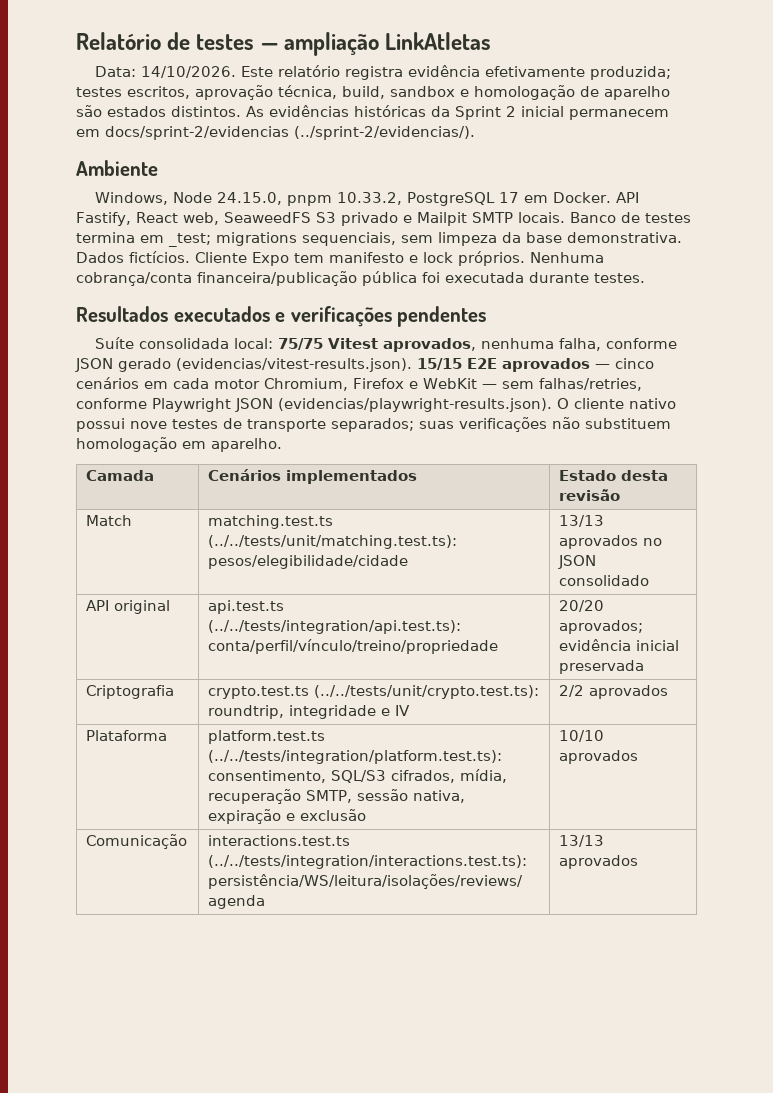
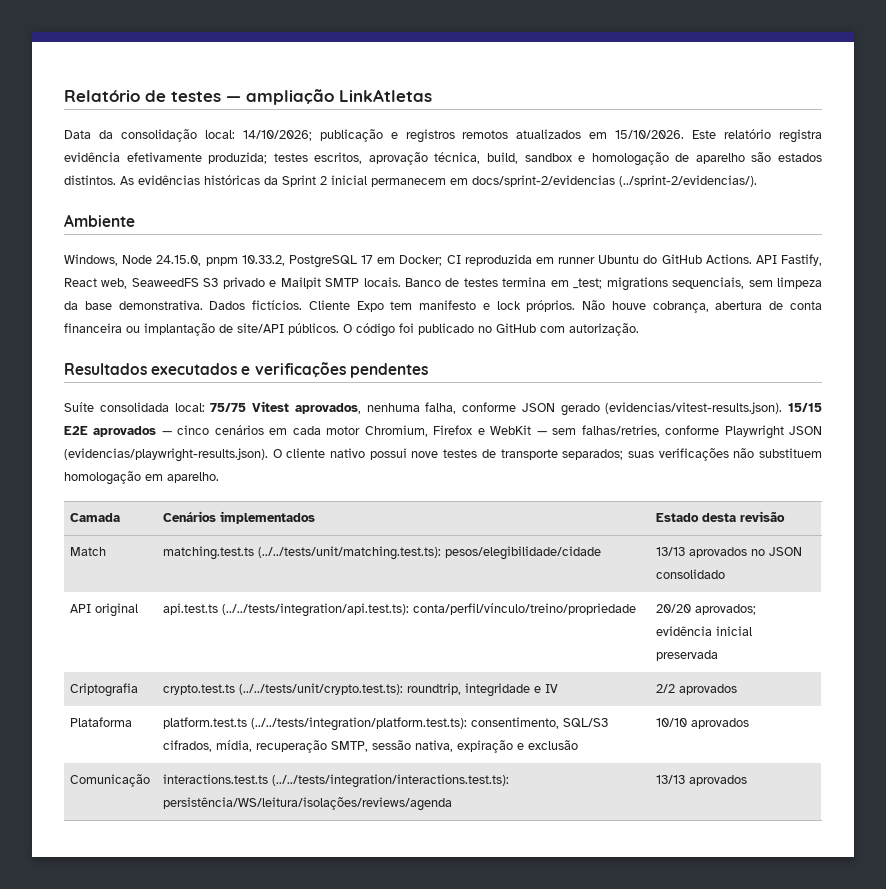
- Data: 14/10/2026.
+ Data da consolidação local: 14/10/2026; publicação e registros remotos atualizados em 15/10/2026.
- Windows, Node 24.15.0, pnpm 10.33.2, PostgreSQL 17 em Docker.
+ Windows, Node 24.15.0, pnpm 10.33.2, PostgreSQL 17 em Docker; CI reproduzida em runner Ubuntu do GitHub Actions.
- Nenhuma cobrança/conta financeira/publicação pública foi executada durante testes.
+ Não houve cobrança, abertura de conta financeira ou implantação de site/API públicos. O código foi publicado no GitHub com autorização.

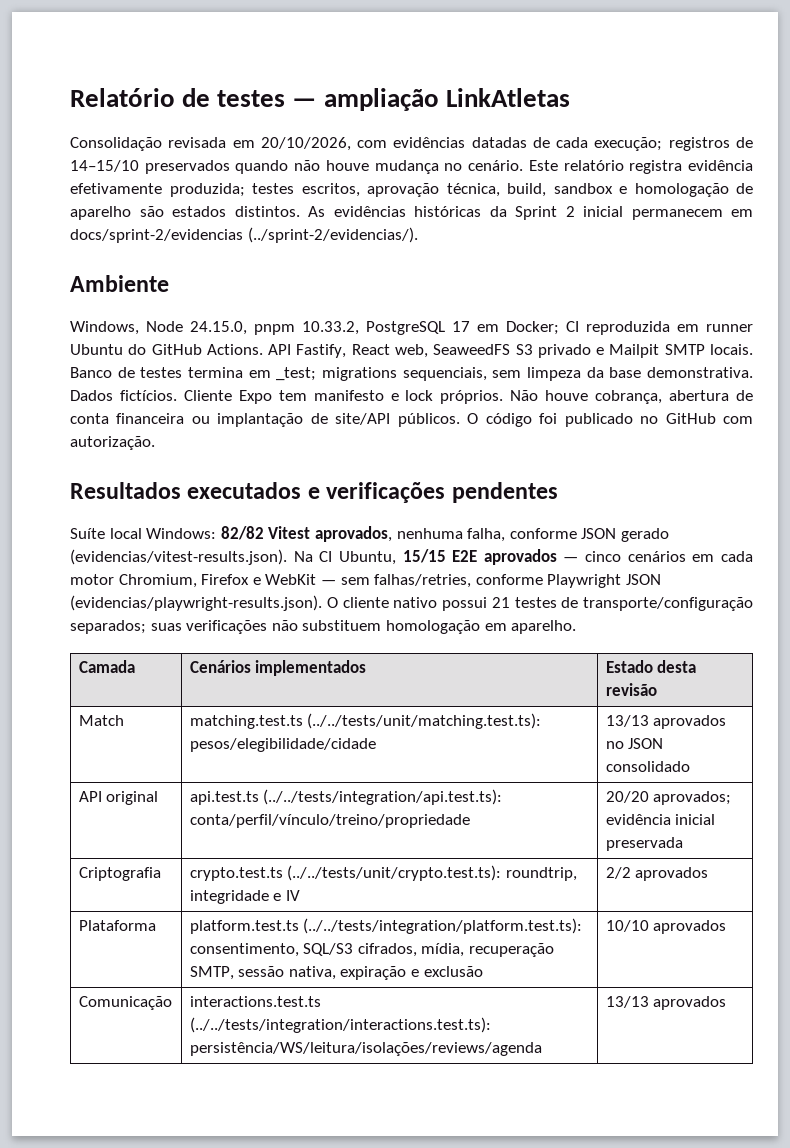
- Data da consolidação local: 14/10/2026; publicação e registros remotos atualizados em 15/10/2026.
+ Consolidação revisada em 20/10/2026, com evidências datadas de cada execução; registros de 14–15/10 preservados quando não houve mudança no cenário.
- Suíte consolidada local: 75/75 Vitest aprovados, nenhuma falha, conforme JSON gerado (evidencias/vitest-results.json). 15/15 E2E aprovados — cinco cenários em cada motor Chromium, Firefox e WebKit — sem falhas/retries, conforme Playwright JSON (evidencias/playwright-results.json). O cliente nativo possui nove testes de transporte separados; suas verificações não substituem homologação em aparelho.
+ Suíte local Windows: 82/82 Vitest aprovados, nenhuma falha, conforme JSON gerado (evidencias/vitest-results.json). Na CI Ubuntu, 15/15 E2E aprovados — cinco cenários em cada motor Chromium, Firefox e WebKit — sem falhas/retries, conforme Playwright JSON (evidencias/playwright-results.json). O cliente nativo possui 21 testes de transporte/configuração separados; suas verificações não substituem homologação em aparelho.

